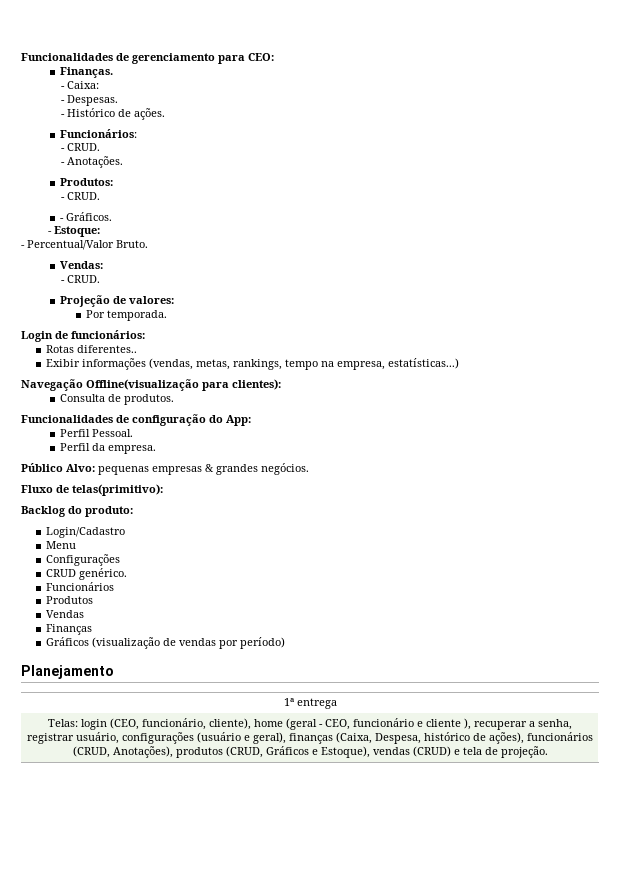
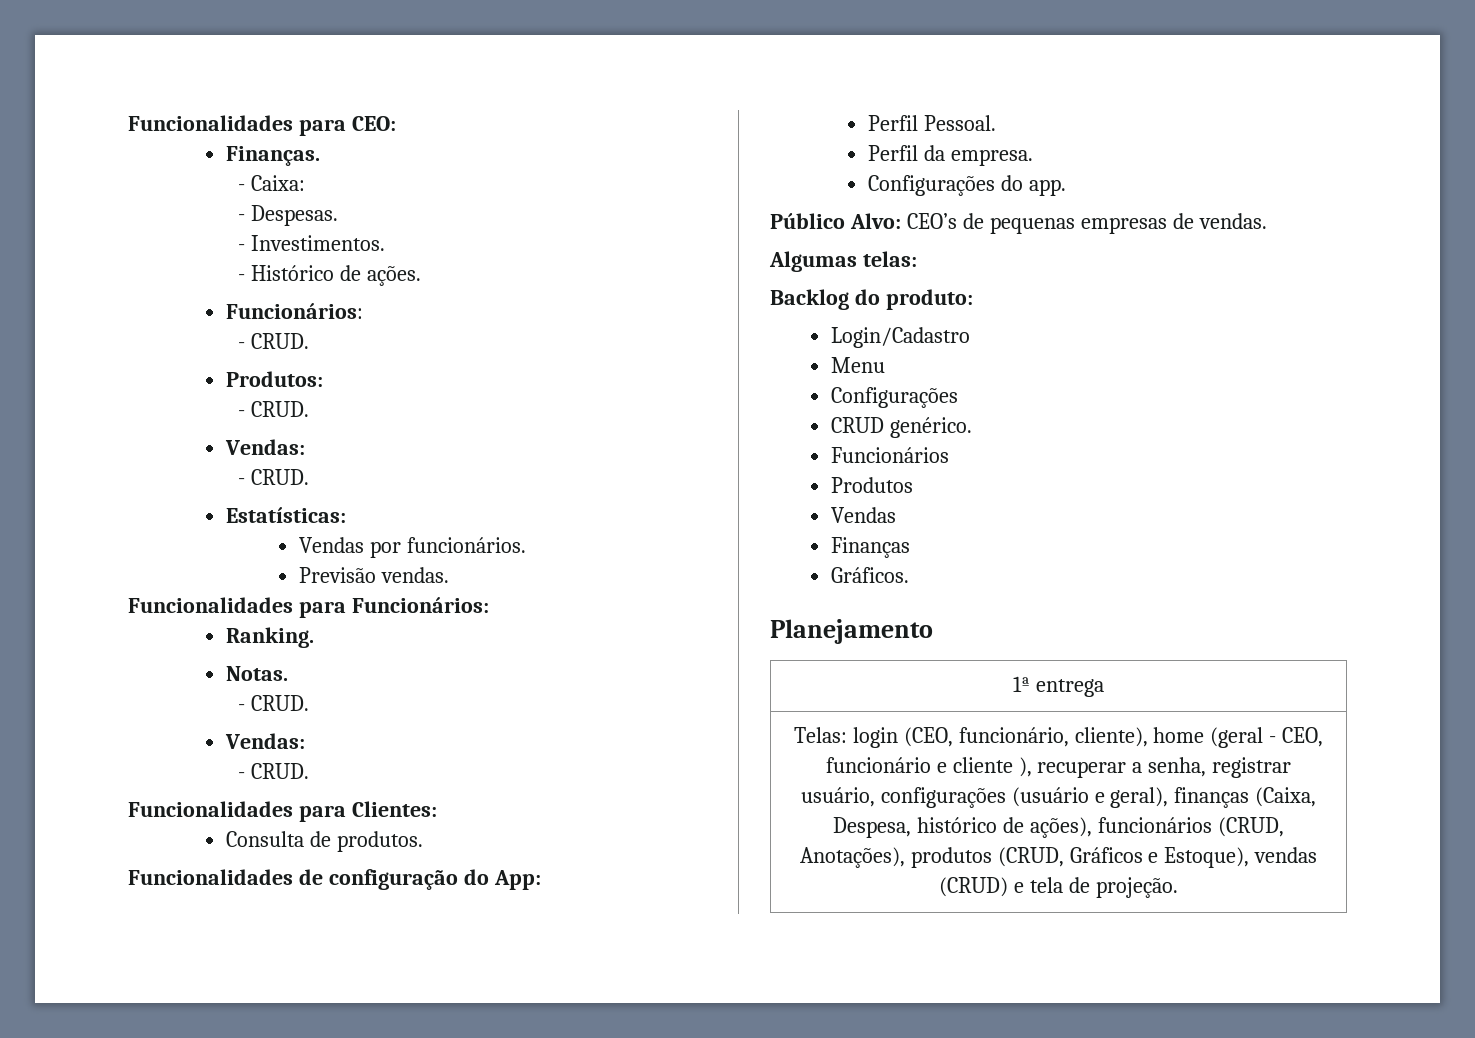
- Funcionalidades de gerenciamento para CEO:
+ Funcionalidades para CEO:
+ - Investimentos.
- - Anotações.
  Produtos:
  - CRUD.
- - Gráficos.
- - Estoque:
- - Percentual/Valor Bruto.
  Vendas:
  - CRUD.
- Projeção de valores:
- Por temporada.
- Login de funcionários:
- Rotas diferentes..
- Exibir informações (vendas, metas, rankings, tempo na empresa, estatísticas...)
- Navegação Offline(visualização para clientes):
+ Estatísticas:
+ Vendas por funcionários.
+ Previsão vendas.
+ Funcionalidades para Funcionários:
+ Ranking.
+ Notas.
+ - CRUD.
+ Vendas:
+ - CRUD.
+ Funcionalidades para Clientes:
+ Configurações do app.
- Público Alvo: pequenas empresas & grandes negócios.
- Fluxo de telas(primitivo):
+ Público Alvo: CEO’s de pequenas empresas de vendas.
+ Algumas telas:
- Gráficos (visualização de vendas por período)
+ Gráficos.

